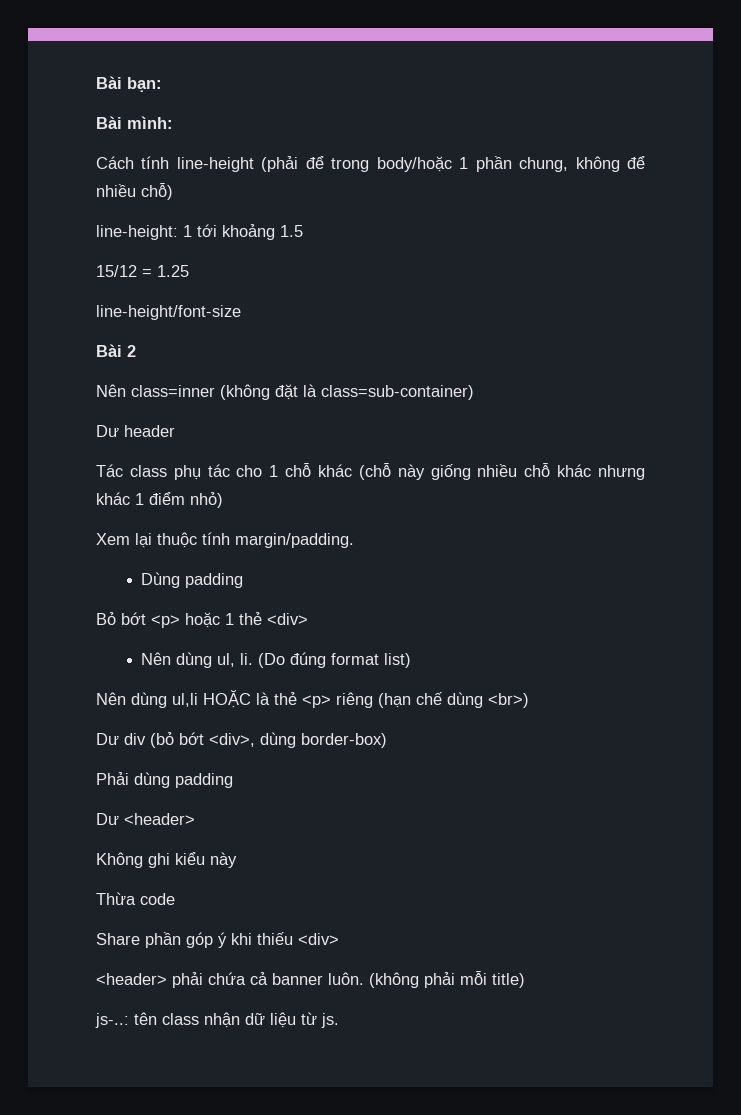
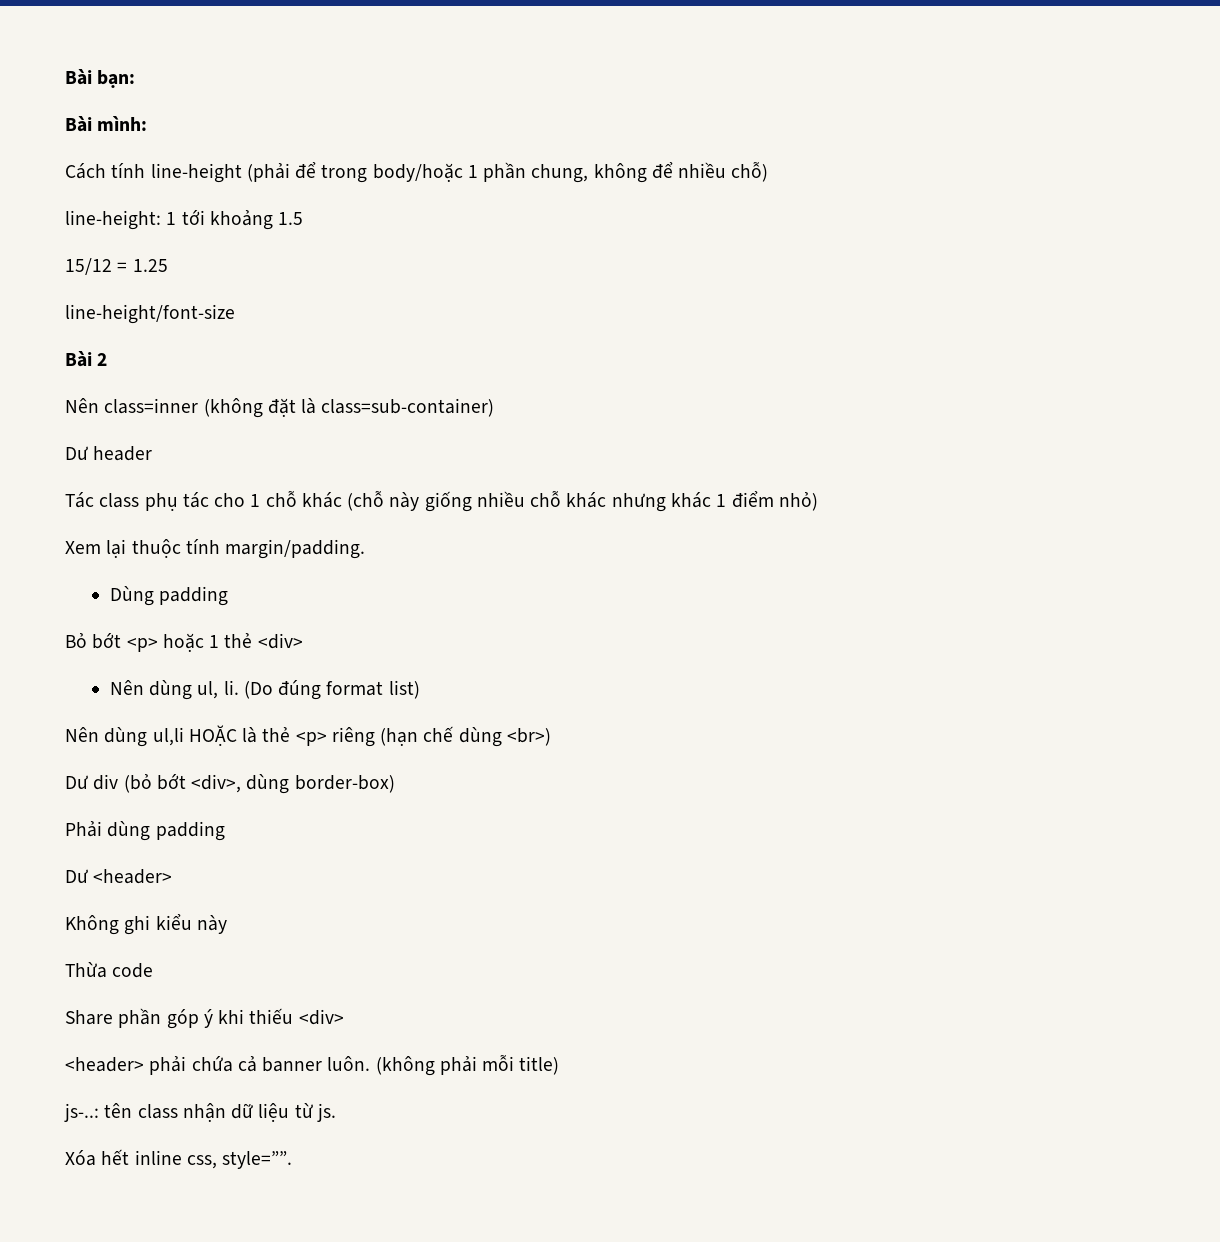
+ Xóa hết inline css, style=””.

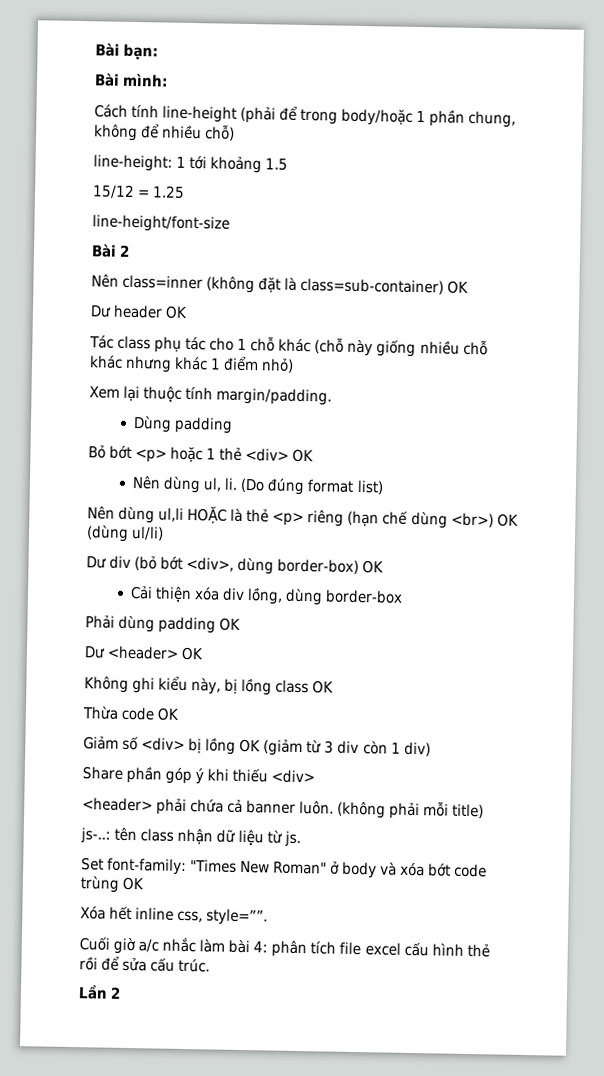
- Nên class=inner (không đặt là class=sub-container)
+ Nên class=inner (không đặt là class=sub-container) OK
- Dư header
+ Dư header OK
- Bỏ bớt <p> hoặc 1 thẻ <div>
+ Bỏ bớt <p> hoặc 1 thẻ <div> OK
- Nên dùng ul,li HOẶC là thẻ <p> riêng (hạn chế dùng <br>)
+ Nên dùng ul,li HOẶC là thẻ <p> riêng (hạn chế dùng <br>) OK (dùng ul/li)
- Dư div (bỏ bớt <div>, dùng border-box)
+ Dư div (bỏ bớt <div>, dùng border-box) OK
+ Cải thiện xóa div lồng, dùng border-box
- Phải dùng padding
+ Phải dùng padding OK
- Dư <header>
+ Dư <header> OK
- Không ghi kiểu này
- Thừa code
+ Không ghi kiểu này, bị lồng class OK
+ Thừa code OK
+ Giảm số <div> bị lồng OK (giảm từ 3 div còn 1 div)
+ Set font-family: "Times New Roman" ở body và xóa bớt code trùng OK
+ Cuối giờ a/c nhắc làm bài 4: phân tích file excel cấu hình thẻ rồi để sửa cấu trúc.
+ Lần 2

